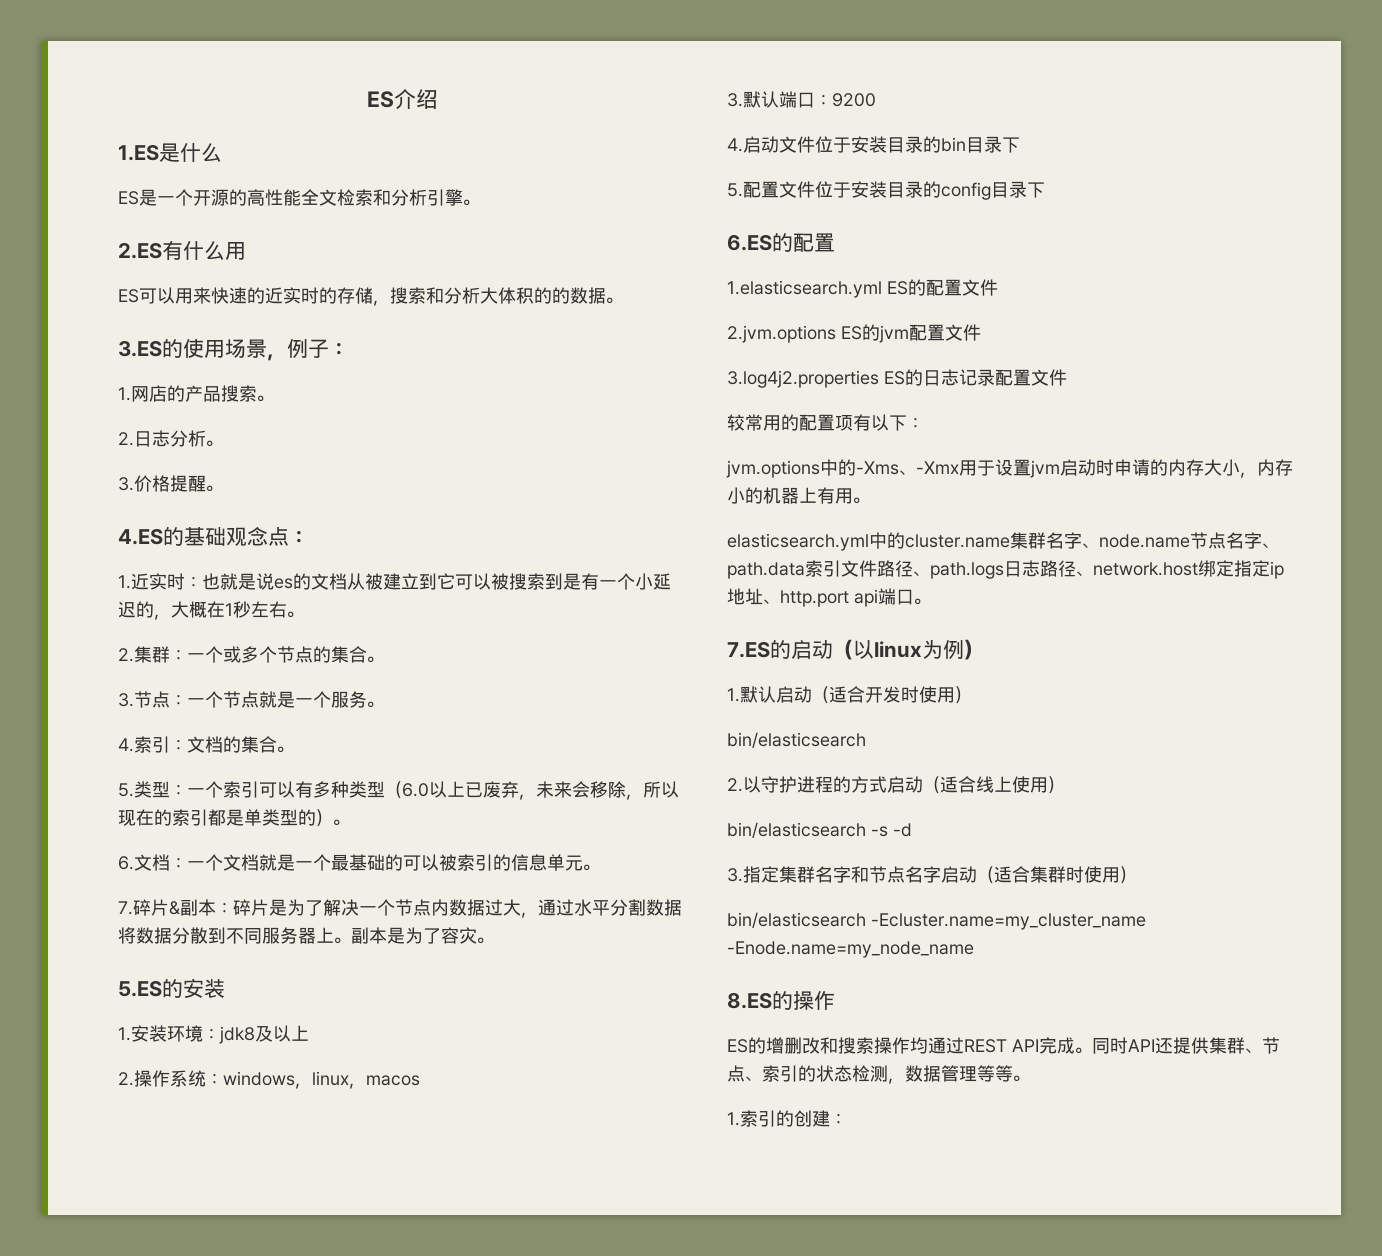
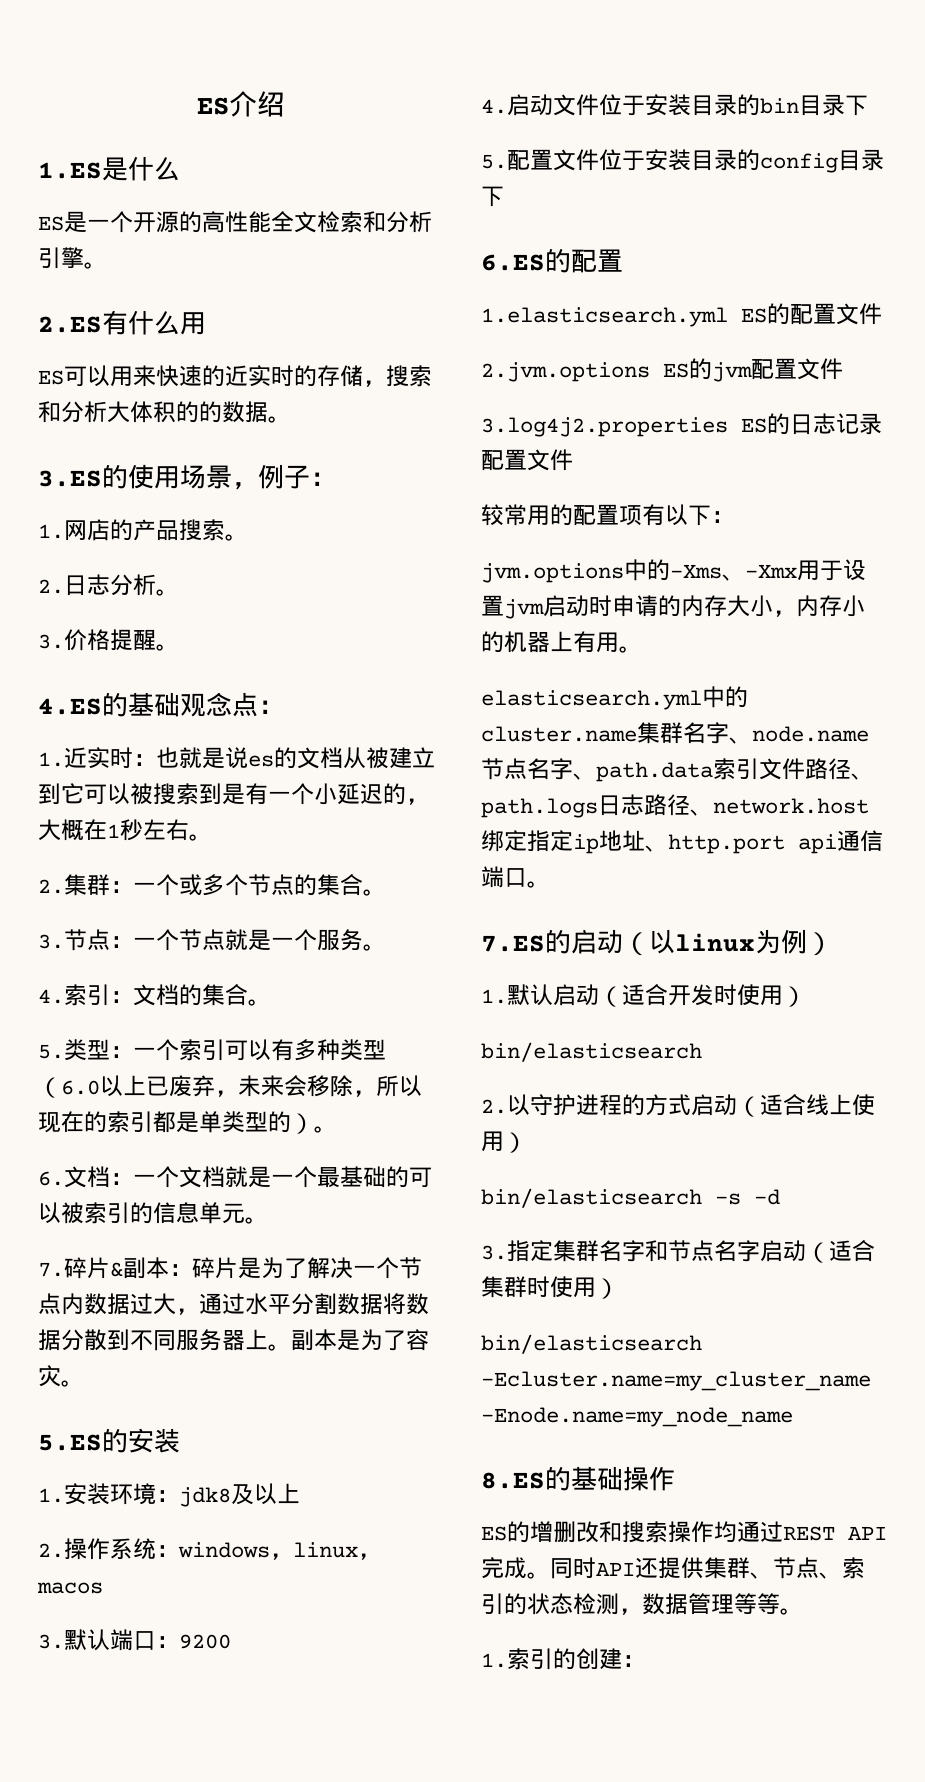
- elasticsearch.yml中的cluster.name集群名字、node.name节点名字、path.data索引文件路径、path.logs日志路径、network.host绑定指定ip地址、http.port api端口。
+ elasticsearch.yml中的cluster.name集群名字、node.name节点名字、path.data索引文件路径、path.logs日志路径、network.host绑定指定ip地址、http.port api通信端口。
- 8.ES的操作
+ 8.ES的基础操作

